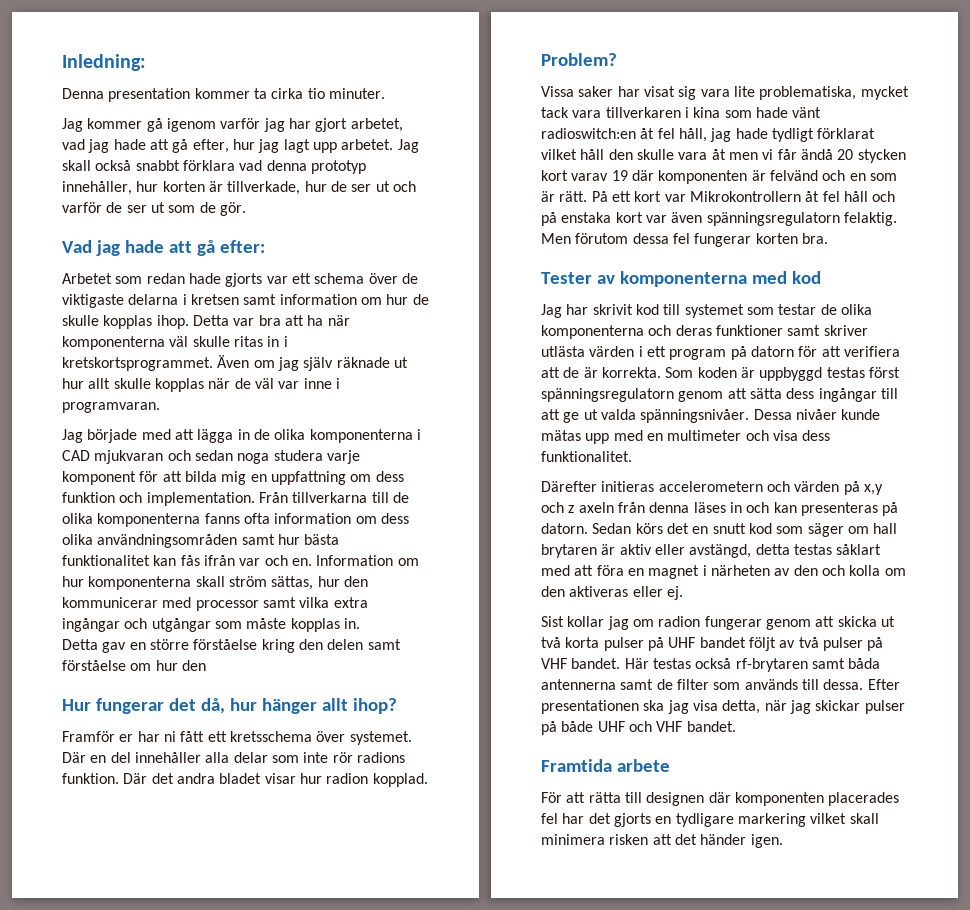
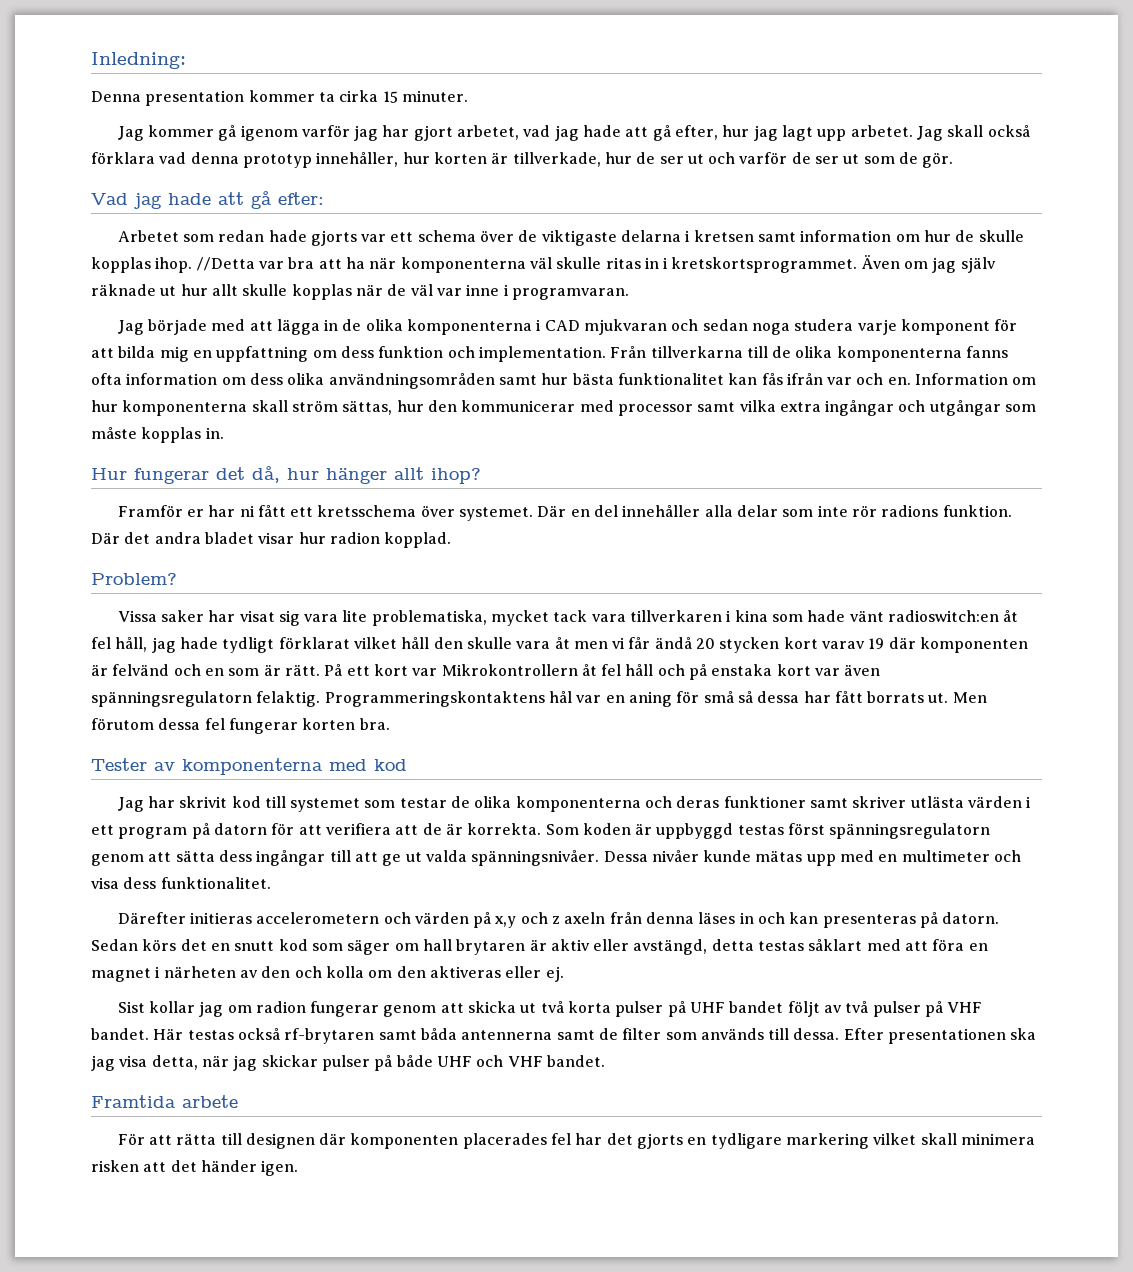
- Denna presentation kommer ta cirka tio minuter.
+ Denna presentation kommer ta cirka 15 minuter.
- Jag skall också snabbt förklara vad denna prototyp innehåller, hur korten är tillverkade, hur de ser ut och varför de ser ut som de gör.
+ Jag skall också förklara vad denna prototyp innehåller, hur korten är tillverkade, hur de ser ut och varför de ser ut som de gör.
- Detta var bra att ha när komponenterna väl skulle ritas in i kretskortsprogrammet.
+ //Detta var bra att ha när komponenterna väl skulle ritas in i kretskortsprogrammet.
- Detta gav en större förståelse kring den delen samt förståelse om hur den
+ Programmeringskontaktens hål var en aning för små så dessa har fått borrats ut.

